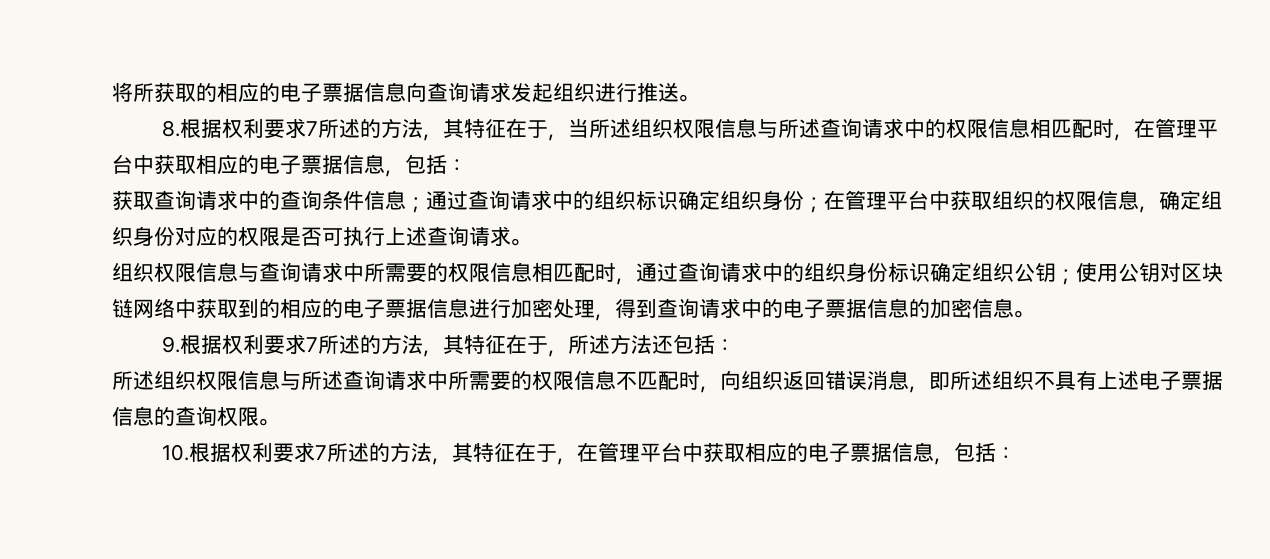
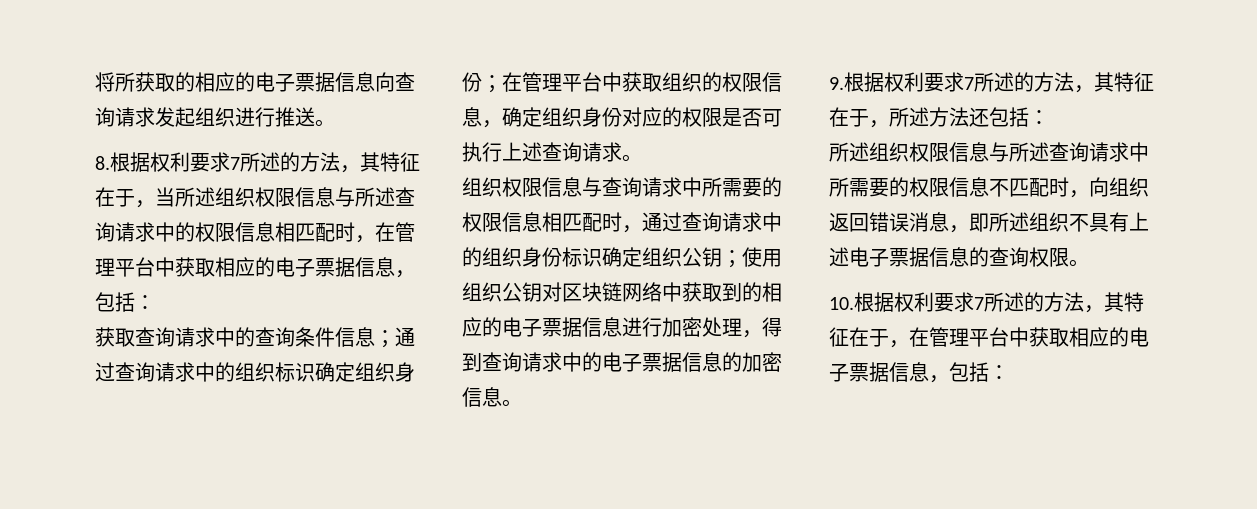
- 组织权限信息与查询请求中所需要的权限信息相匹配时，通过查询请求中的组织身份标识确定组织公钥；使用公钥对区块链网络中获取到的相应的电子票据信息进行加密处理，得到查询请求中的电子票据信息的加密信息。
+ 组织权限信息与查询请求中所需要的权限信息相匹配时，通过查询请求中的组织身份标识确定组织公钥；使用组织公钥对区块链网络中获取到的相应的电子票据信息进行加密处理，得到查询请求中的电子票据信息的加密信息。

